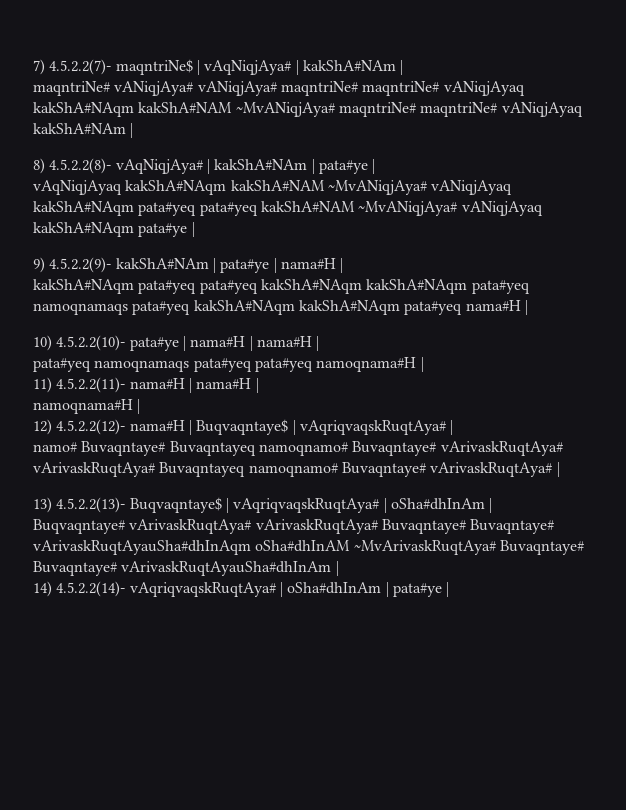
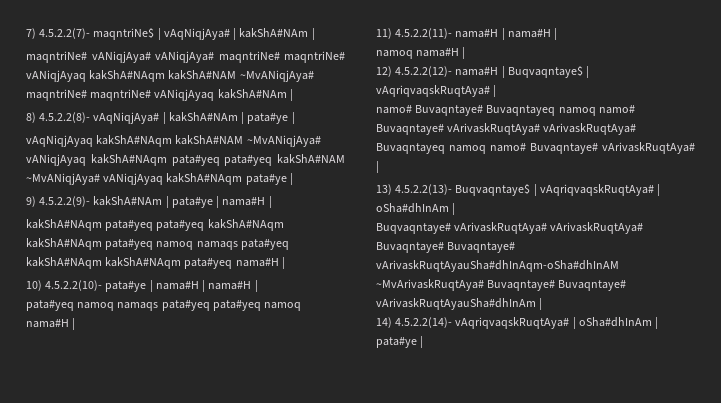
- kakShA#NAqm pata#yeq pata#yeq kakShA#NAqm kakShA#NAqm pata#yeq namoqnamaqs pata#yeq kakShA#NAqm kakShA#NAqm pata#yeq nama#H |
+ kakShA#NAqm pata#yeq pata#yeq kakShA#NAqm kakShA#NAqm pata#yeq namoq namaqs pata#yeq kakShA#NAqm kakShA#NAqm pata#yeq nama#H |
- pata#yeq namoqnamaqs pata#yeq pata#yeq namoqnama#H |
+ pata#yeq namoq namaqs pata#yeq pata#yeq namoq nama#H |
  11) 4.5.2.2(11)- nama#H | nama#H |
- namoqnama#H |
+ namoq nama#H |
- namo# Buvaqntaye# Buvaqntayeq namoqnamo# Buvaqntaye# vArivaskRuqtAya# vArivaskRuqtAya# Buvaqntayeq namoqnamo# Buvaqntaye# vArivaskRuqtAya# |
+ namo# Buvaqntaye# Buvaqntayeq namoq namo# Buvaqntaye# vArivaskRuqtAya# vArivaskRuqtAya# Buvaqntayeq namoq namo# Buvaqntaye# vArivaskRuqtAya# |
- Buqvaqntaye# vArivaskRuqtAya# vArivaskRuqtAya# Buvaqntaye# Buvaqntaye# vArivaskRuqtAyauSha#dhInAqm oSha#dhInAM ~MvArivaskRuqtAya# Buvaqntaye# Buvaqntaye# vArivaskRuqtAyauSha#dhInAm |
+ Buqvaqntaye# vArivaskRuqtAya# vArivaskRuqtAya# Buvaqntaye# Buvaqntaye# vArivaskRuqtAyauSha#dhInAqm-oSha#dhInAM ~MvArivaskRuqtAya# Buvaqntaye# Buvaqntaye# vArivaskRuqtAyauSha#dhInAm |

